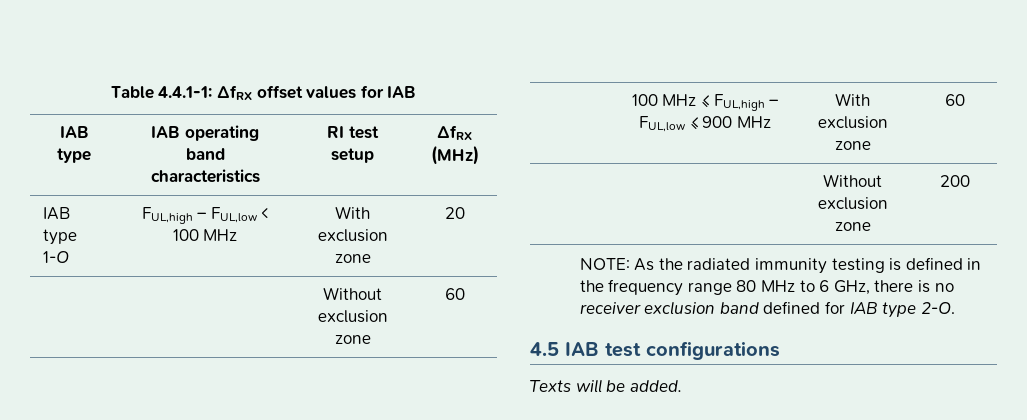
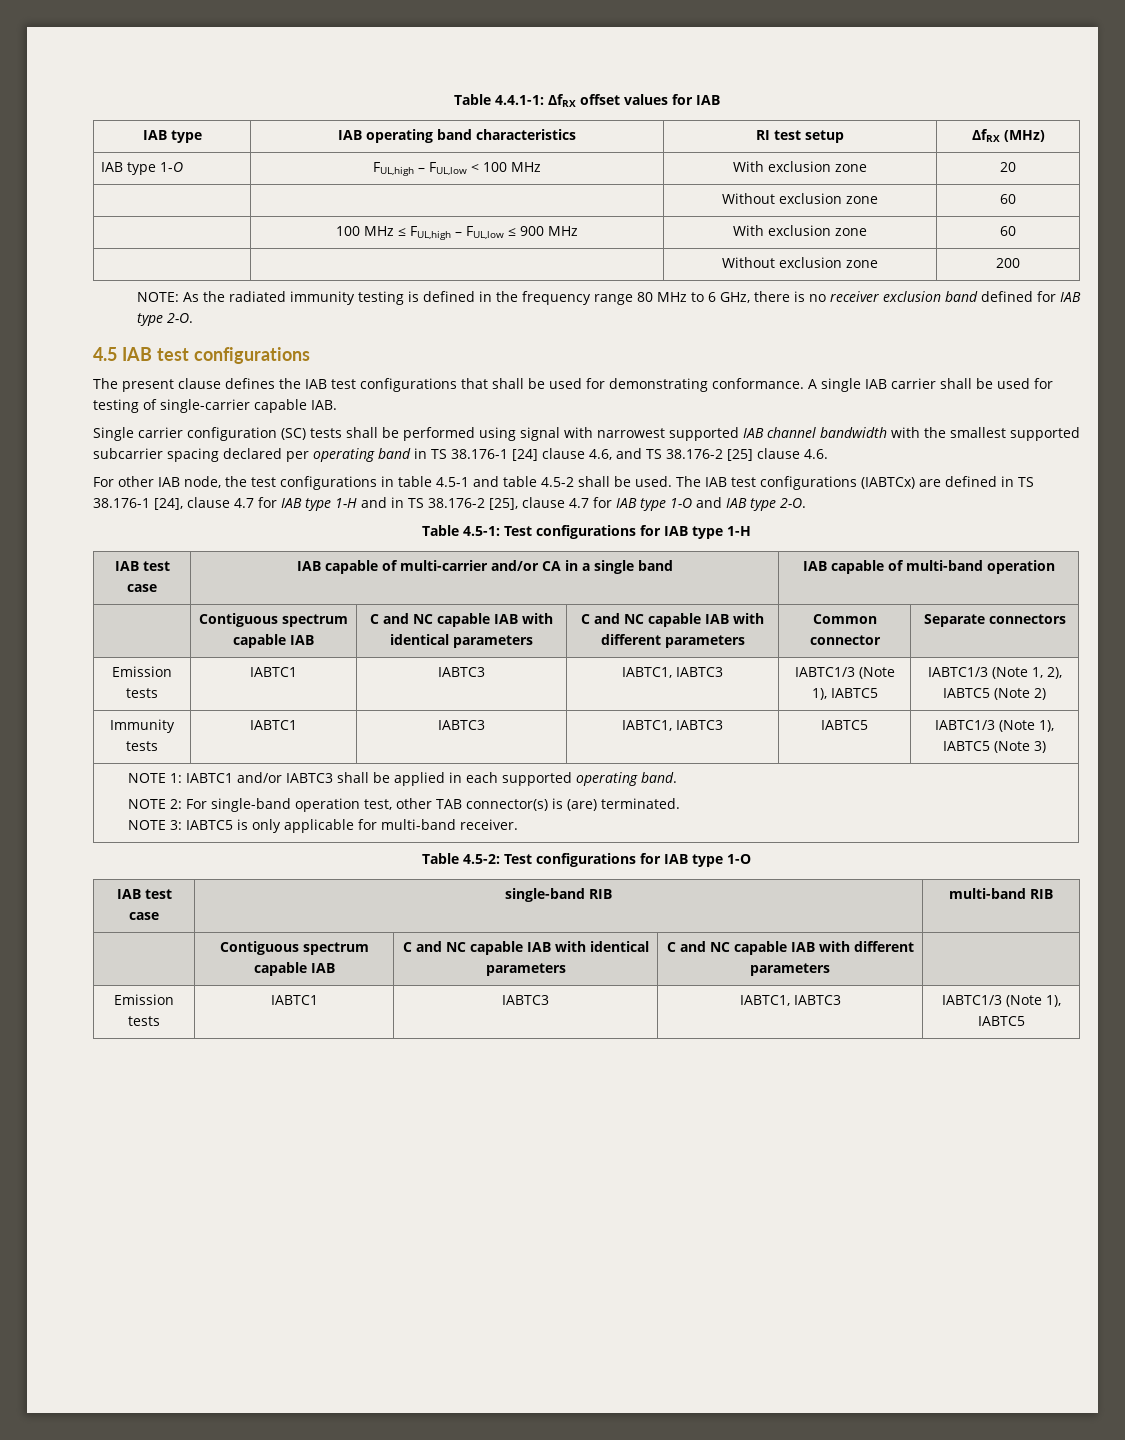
- Texts will be added.
+ The present clause defines the IAB test configurations that shall be used for demonstrating conformance. A single IAB carrier shall be used for testing of single-carrier capable IAB.
+ Single carrier configuration (SC) tests shall be performed using signal with narrowest supported IAB channel bandwidth with the smallest supported subcarrier spacing declared per operating band in TS 38.176-1 [24] clause 4.6, and TS 38.176-2 [25] clause 4.6.
+ For other IAB node, the test configurations in table 4.5-1 and table 4.5-2 shall be used. The IAB test configurations (IABTCx) are defined in TS 38.176-1 [24], clause 4.7 for IAB type 1-H and in TS 38.176-2 [25], clause 4.7 for IAB type 1-O and IAB type 2-O.
+ Table 4.5-1: Test configurations for IAB type 1-H
+ IAB test case | IAB capable of multi-carrier and/or CA in a single band | IAB capable of multi-band operation
+ | Contiguous spectrum capable IAB | C and NC capable IAB with identical parameters | C and NC capable IAB with different parameters | Common connector | Separate connectors
+ Emission tests | IABTC1 | IABTC3 | IABTC1, IABTC3 | IABTC1/3 (Note 1), IABTC5 | IABTC1/3 (Note 1, 2), IABTC5 (Note 2)
+ Immunity tests | IABTC1 | IABTC3 | IABTC1, IABTC3 | IABTC5 | IABTC1/3 (Note 1), IABTC5 (Note 3)
+ NOTE 1: IABTC1 and/or IABTC3 shall be applied in each supported operating band.
+ NOTE 2: For single-band operation test, other TAB connector(s) is (are) terminated.
+ NOTE 3: IABTC5 is only applicable for multi-band receiver.
+ Table 4.5-2: Test configurations for IAB type 1-O
+ IAB test case | single-band RIB | multi-band RIB
+ | Contiguous spectrum capable IAB | C and NC capable IAB with identical parameters | C and NC capable IAB with different parameters |
+ Emission tests | IABTC1 | IABTC3 | IABTC1, IABTC3 | IABTC1/3 (Note 1), IABTC5

